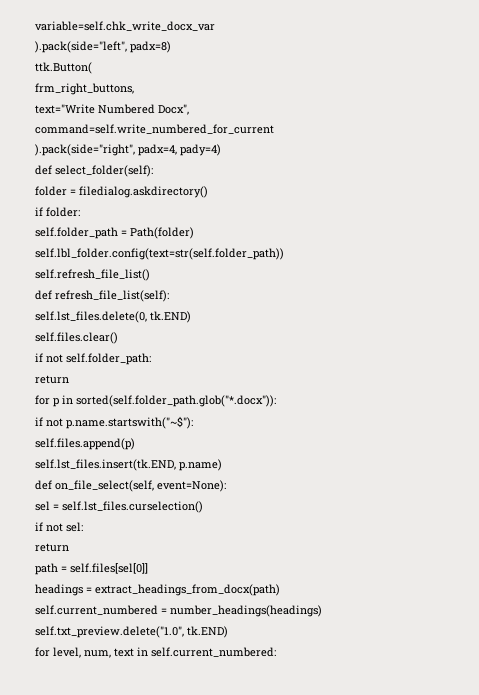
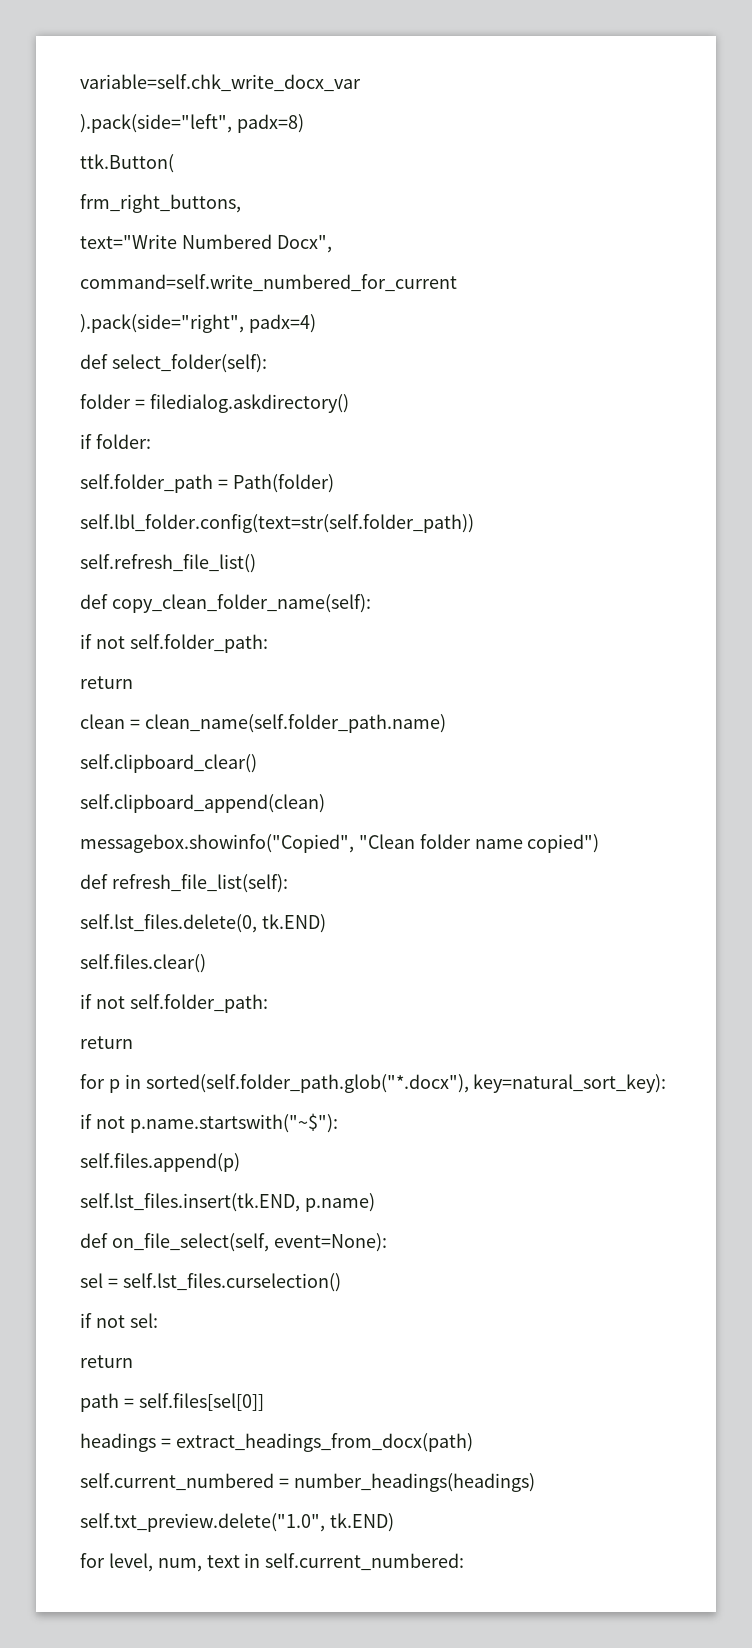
- ).pack(side="right", padx=4, pady=4)
+ ).pack(side="right", padx=4)
+ def copy_clean_folder_name(self):
+ if not self.folder_path:
+ return
+ clean = clean_name(self.folder_path.name)
+ self.clipboard_clear()
+ self.clipboard_append(clean)
+ messagebox.showinfo("Copied", "Clean folder name copied")
- for p in sorted(self.folder_path.glob("*.docx")):
+ for p in sorted(self.folder_path.glob("*.docx"), key=natural_sort_key):

